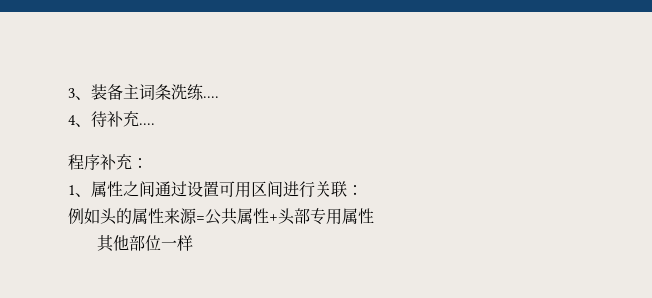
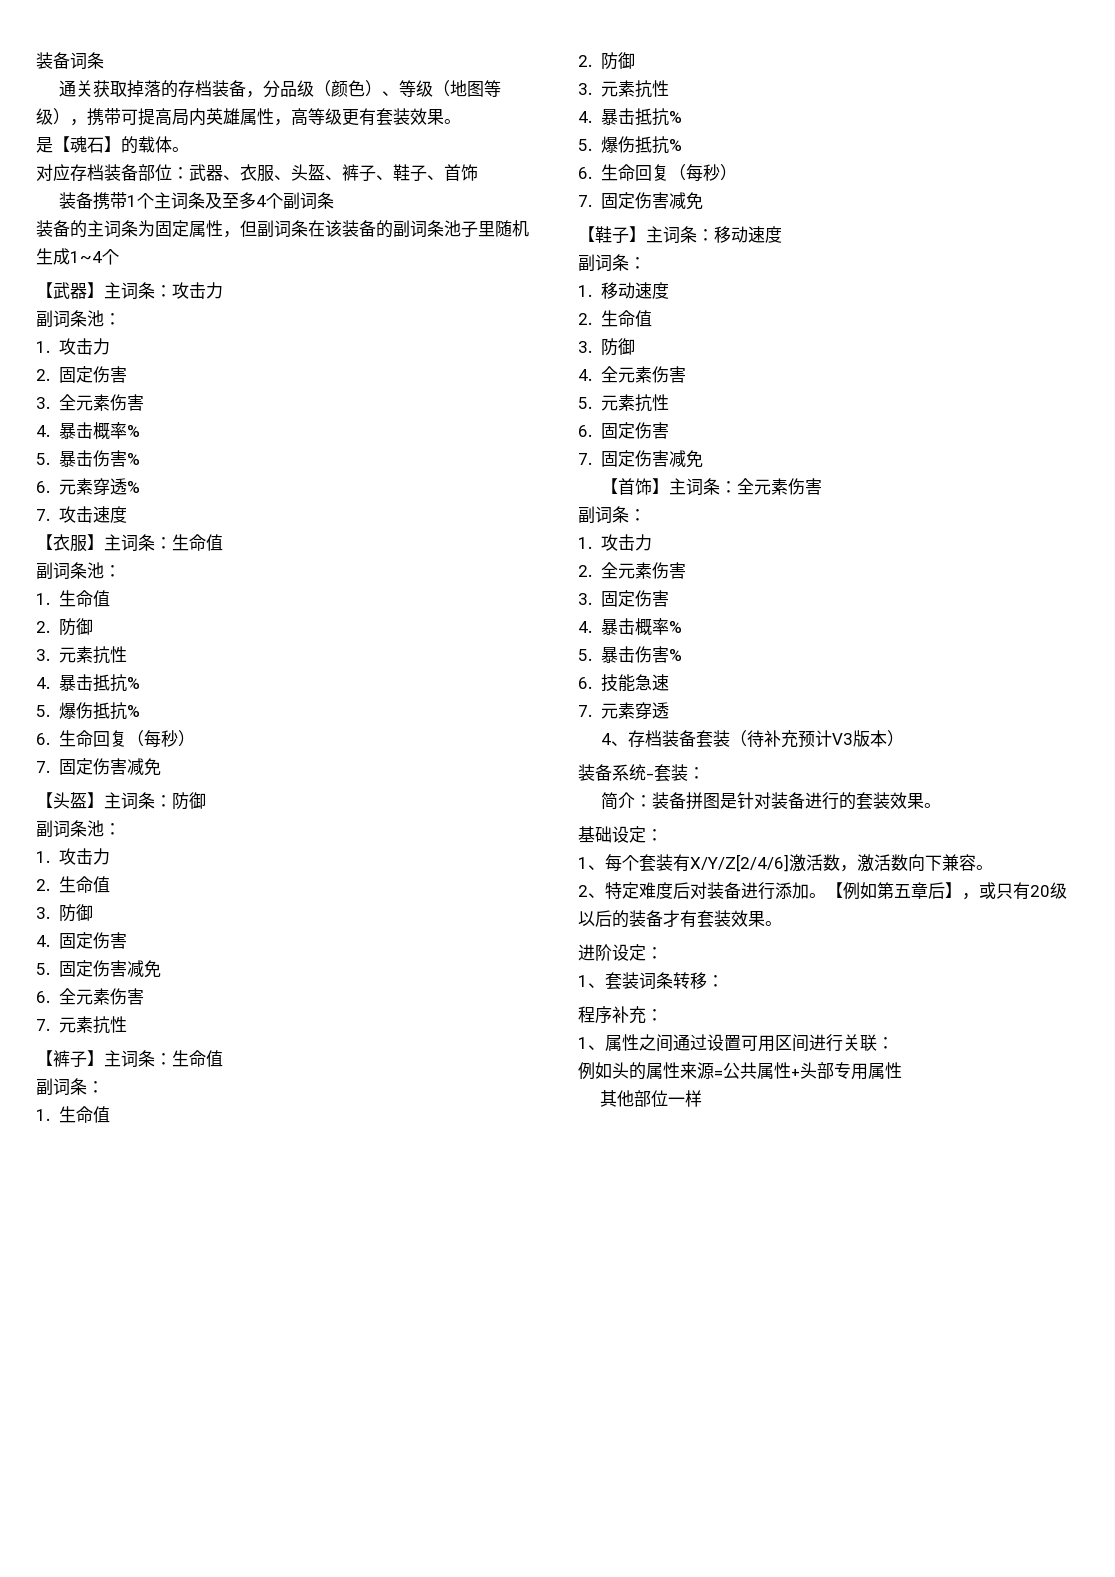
- 3、装备主词条洗练....
- 4、待补充....
+ 装备词条
+ 通关获取掉落的存档装备，分品级（颜色）、等级（地图等级），携带可提高局内英雄属性，高等级更有套装效果。
+ 是【魂石】的载体。
+ 对应存档装备部位：武器、衣服、头盔、裤子、鞋子、首饰
+ 装备携带1个主词条及至多4个副词条
+ 装备的主词条为固定属性，但副词条在该装备的副词条池子里随机生成1~4个
+ 【武器】主词条：攻击力
+ 副词条池：
+ 1.攻击力
+ 2.固定伤害
+ 3.全元素伤害
+ 4.暴击概率%
+ 5.暴击伤害%
+ 6.元素穿透%
+ 7.攻击速度
+ 【衣服】主词条：生命值
+ 副词条池：
+ 1.生命值
+ 2.防御
+ 3.元素抗性
+ 4.暴击抵抗%
+ 5.爆伤抵抗%
+ 6.生命回复（每秒）
+ 7.固定伤害减免
+ 【头盔】主词条：防御
+ 副词条池：
+ 1.攻击力
+ 2.生命值
+ 3.防御
+ 4.固定伤害
+ 5.固定伤害减免
+ 6.全元素伤害
+ 7.元素抗性
+ 【裤子】主词条：生命值
+ 副词条：
+ 1.生命值
+ 2.防御
+ 3.元素抗性
+ 4.暴击抵抗%
+ 5.爆伤抵抗%
+ 6.生命回复（每秒）
+ 7.固定伤害减免
+ 【鞋子】主词条：移动速度
+ 副词条：
+ 1.移动速度
+ 2.生命值
+ 3.防御
+ 4.全元素伤害
+ 5.元素抗性
+ 6.固定伤害
+ 7.固定伤害减免
+ 【首饰】主词条：全元素伤害
+ 副词条：
+ 1.攻击力
+ 2.全元素伤害
+ 3.固定伤害
+ 4.暴击概率%
+ 5.暴击伤害%
+ 6.技能急速
+ 7.元素穿透
+ 4、存档装备套装（待补充预计V3版本）
+ 装备系统-套装：
+ 简介：装备拼图是针对装备进行的套装效果。
+ 基础设定：
+ 1、每个套装有X/Y/Z[2/4/6]激活数，激活数向下兼容。
+ 2、特定难度后对装备进行添加。【例如第五章后】，或只有20级以后的装备才有套装效果。
+ 进阶设定：
+ 1、套装词条转移：

